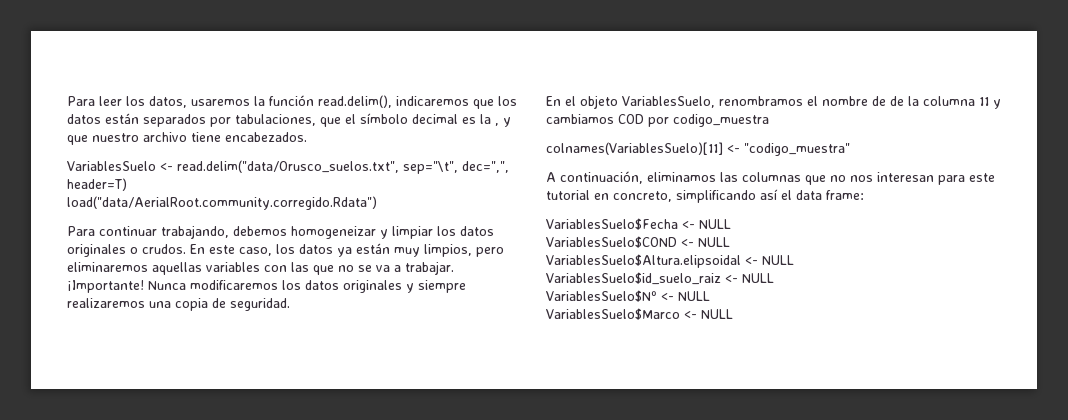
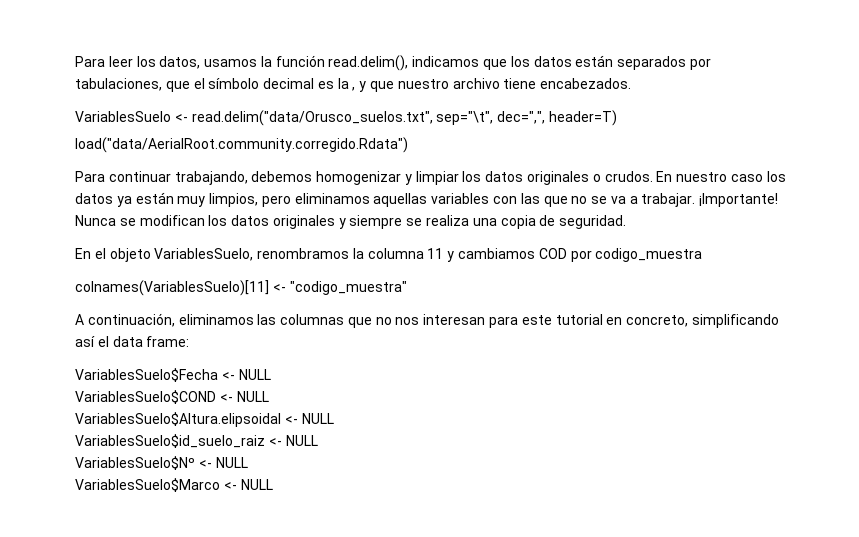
- Para leer los datos, usaremos la función read.delim(), indicaremos que los datos están separados por tabulaciones, que el símbolo decimal es la , y que nuestro archivo tiene encabezados.
+ Para leer los datos, usamos la función read.delim(), indicamos que los datos están separados por tabulaciones, que el símbolo decimal es la , y que nuestro archivo tiene encabezados.
- Para continuar trabajando, debemos homogeneizar y limpiar los datos originales o crudos.
+ Para continuar trabajando, debemos homogenizar y limpiar los datos originales o crudos.
- En este caso, los datos ya están muy limpios, pero eliminaremos aquellas variables con las que no se va a trabajar.
+ En nuestro caso los datos ya están muy limpios, pero eliminamos aquellas variables con las que no se va a trabajar.
- Nunca modificaremos los datos originales y siempre realizaremos una copia de seguridad.
+ Nunca se modifican los datos originales y siempre se realiza una copia de seguridad.
- En el objeto VariablesSuelo, renombramos el nombre de de la columna 11 y cambiamos COD por codigo_muestra
+ En el objeto VariablesSuelo, renombramos la columna 11 y cambiamos COD por codigo_muestra

